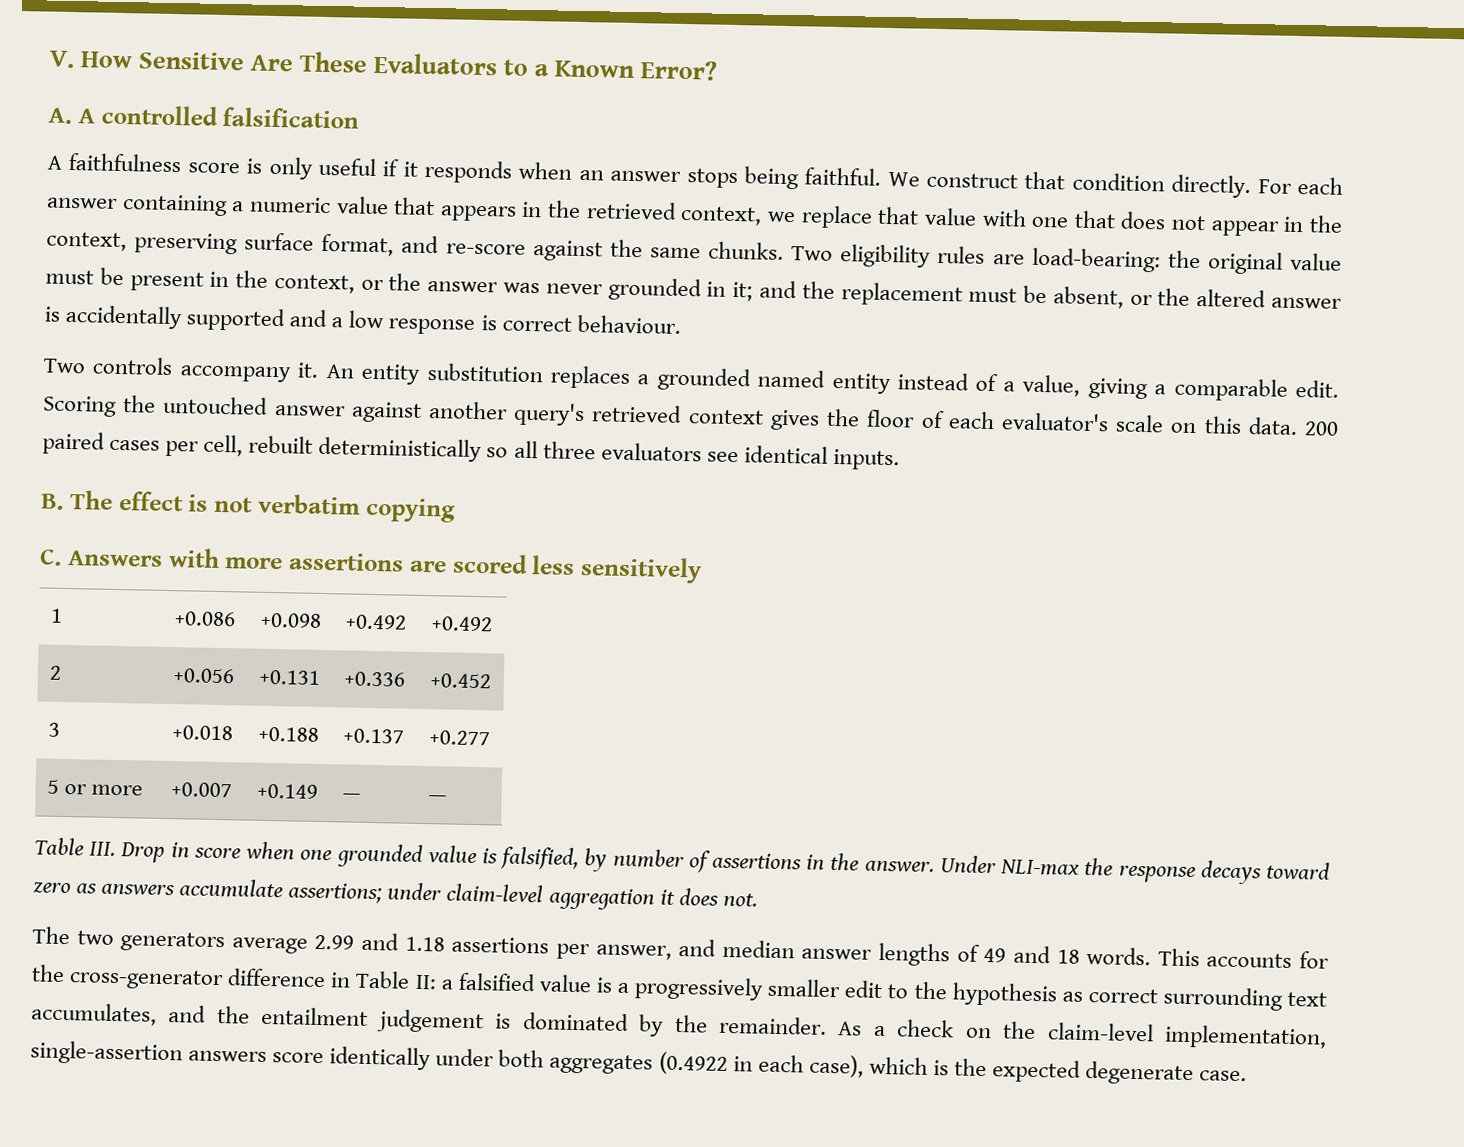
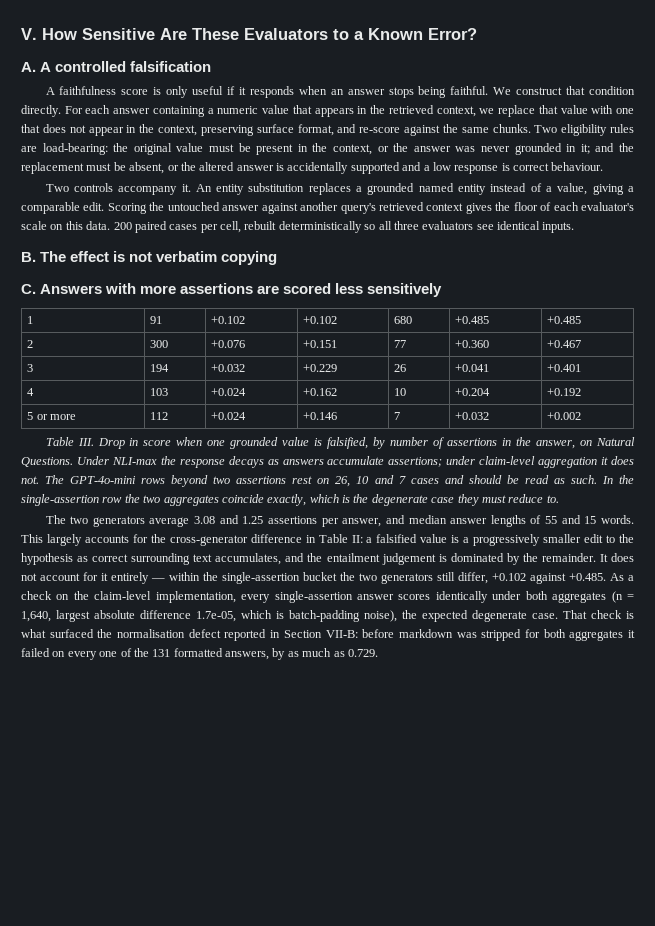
- 1 | +0.086 | +0.098 | +0.492 | +0.492
- 2 | +0.056 | +0.131 | +0.336 | +0.452
- 3 | +0.018 | +0.188 | +0.137 | +0.277
- 5 or more | +0.007 | +0.149 | — | —
+ 1 | 91 | +0.102 | +0.102 | 680 | +0.485 | +0.485
+ 2 | 300 | +0.076 | +0.151 | 77 | +0.360 | +0.467
+ 3 | 194 | +0.032 | +0.229 | 26 | +0.041 | +0.401
+ 4 | 103 | +0.024 | +0.162 | 10 | +0.204 | +0.192
+ 5 or more | 112 | +0.024 | +0.146 | 7 | +0.032 | +0.002
- Table III. Drop in score when one grounded value is falsified, by number of assertions in the answer.
+ Table III. Drop in score when one grounded value is falsified, by number of assertions in the answer, on Natural Questions.
- Under NLI-max the response decays toward zero as answers accumulate assertions; under claim-level aggregation it does not.
+ Under NLI-max the response decays as answers accumulate assertions; under claim-level aggregation it does not. The GPT-4o-mini rows beyond two assertions rest on 26, 10 and 7 cases and should be read as such. In the single-assertion row the two aggregates coincide exactly, which is the degenerate case they must reduce to.
- The two generators average 2.99 and 1.18 assertions per answer, and median answer lengths of 49 and 18 words.
+ The two generators average 3.08 and 1.25 assertions per answer, and median answer lengths of 55 and 15 words.
- This accounts for the cross-generator difference in Table II: a falsified value is a progressively smaller edit to the hypothesis as correct surrounding text accumulates, and the entailment judgement is dominated by the remainder.
+ This largely accounts for the cross-generator difference in Table II: a falsified value is a progressively smaller edit to the hypothesis as correct surrounding text accumulates, and the entailment judgement is dominated by the remainder.
- As a check on the claim-level implementation, single-assertion answers score identically under both aggregates (0.4922 in each case), which is the expected degenerate case.
+ It does not account for it entirely — within the single-assertion bucket the two generators still differ, +0.102 against +0.485. As a check on the claim-level implementation, every single-assertion answer scores identically under both aggregates (n = 1,640, largest absolute difference 1.7e-05, which is batch-padding noise), the expected degenerate case. That check is what surfaced the normalisation defect reported in Section VII-B: before markdown was stripped for both aggregates it failed on every one of the 131 formatted answers, by as much as 0.729.

